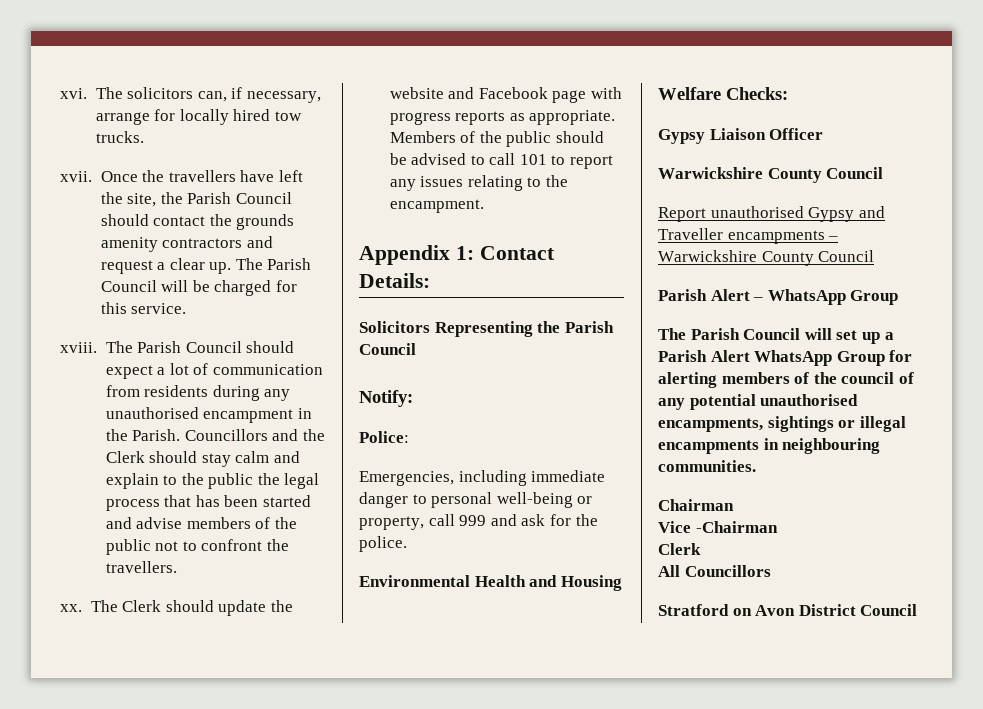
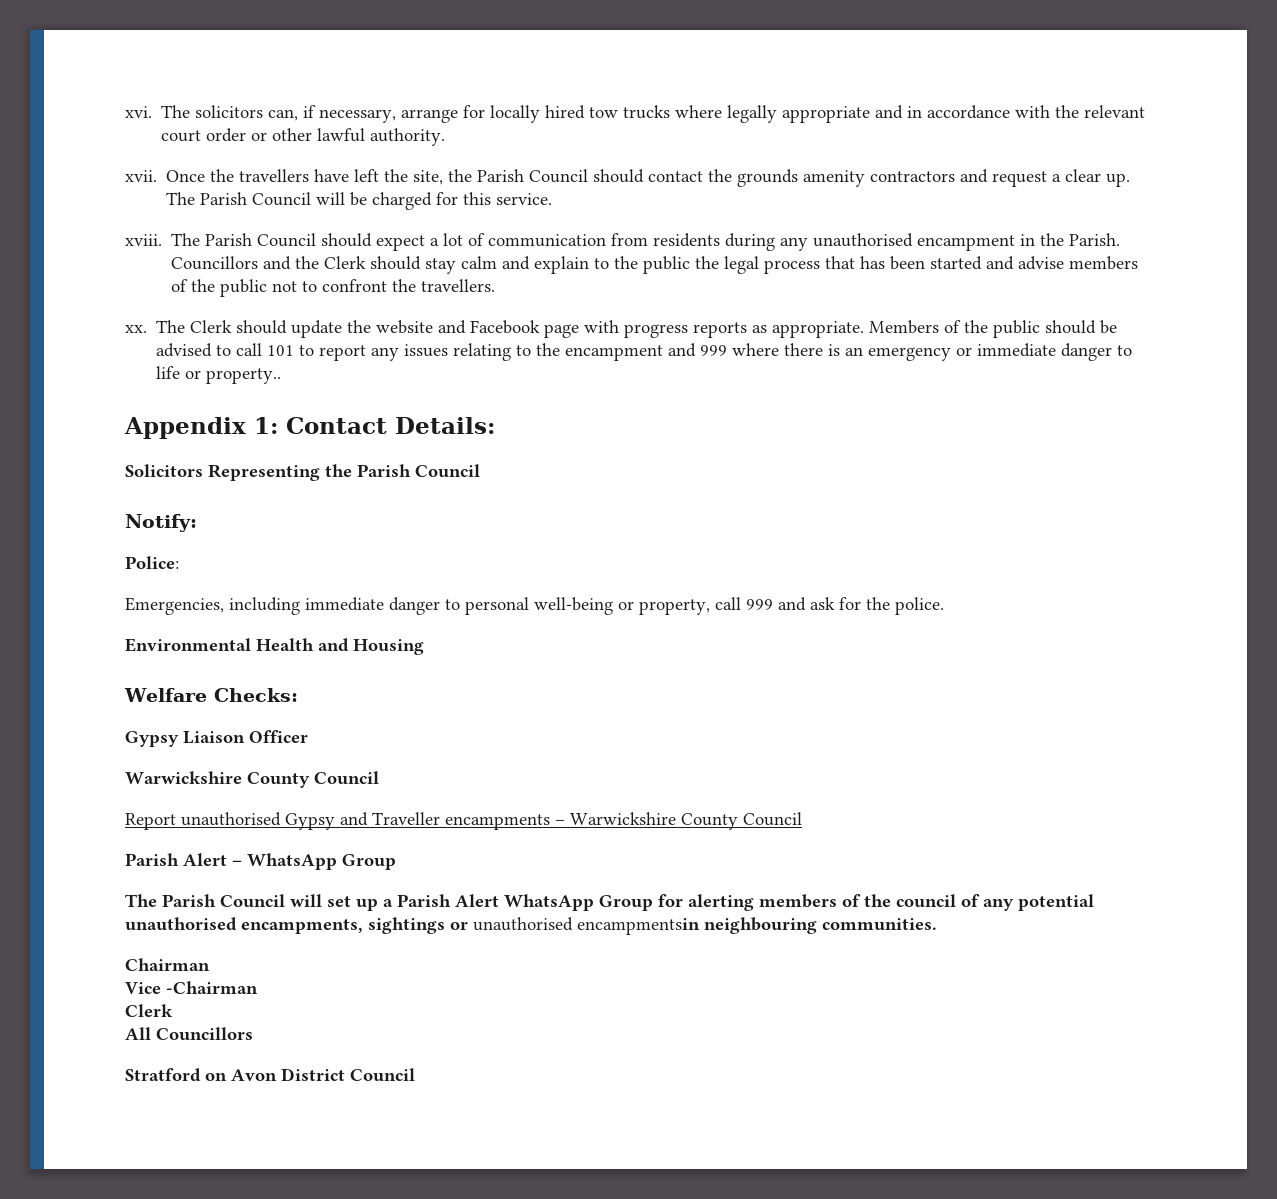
- The solicitors can, if necessary, arrange for locally hired tow trucks.
+ The solicitors can, if necessary, arrange for locally hired tow trucks where legally appropriate and in accordance with the relevant court order or other lawful authority.
- Members of the public should be advised to call 101 to report any issues relating to the encampment.
+ Members of the public should be advised to call 101 to report any issues relating to the encampment and 999 where there is an emergency or immediate danger to life or property..
- The Parish Council will set up a Parish Alert WhatsApp Group for alerting members of the council of any potential unauthorised encampments, sightings or illegal encampments in neighbouring communities.
+ The Parish Council will set up a Parish Alert WhatsApp Group for alerting members of the council of any potential unauthorised encampments, sightings or unauthorised encampmentsin neighbouring communities.

